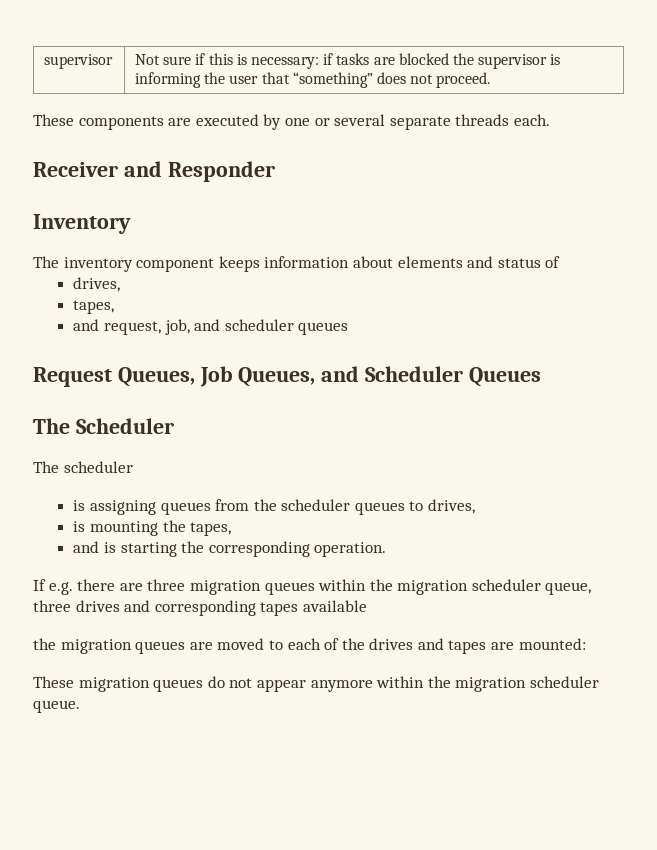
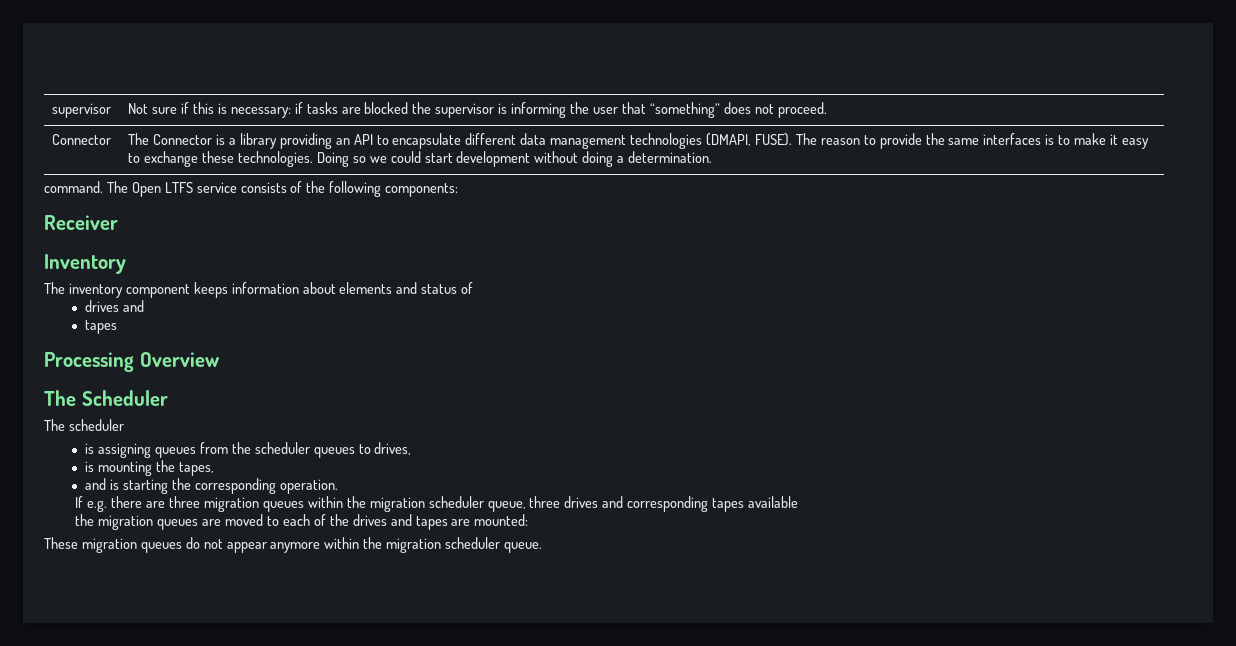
- These components are executed by one or several separate threads each.
+ Connector | The Connector is a library providing an API to encapsulate different data management technologies (DMAPI, FUSE). The reason to provide the same interfaces is to make it easy to exchange these technologies. Doing so we could start development without doing a determination.
+ command. The Open LTFS service consists of the following components:
- Receiver and Responder
+ Receiver
  The inventory component keeps information about elements and status of
- drives,
- tapes,
- and request, job, and scheduler queues
- Request Queues, Job Queues, and Scheduler Queues
+ drives and
+ tapes
+ Processing Overview

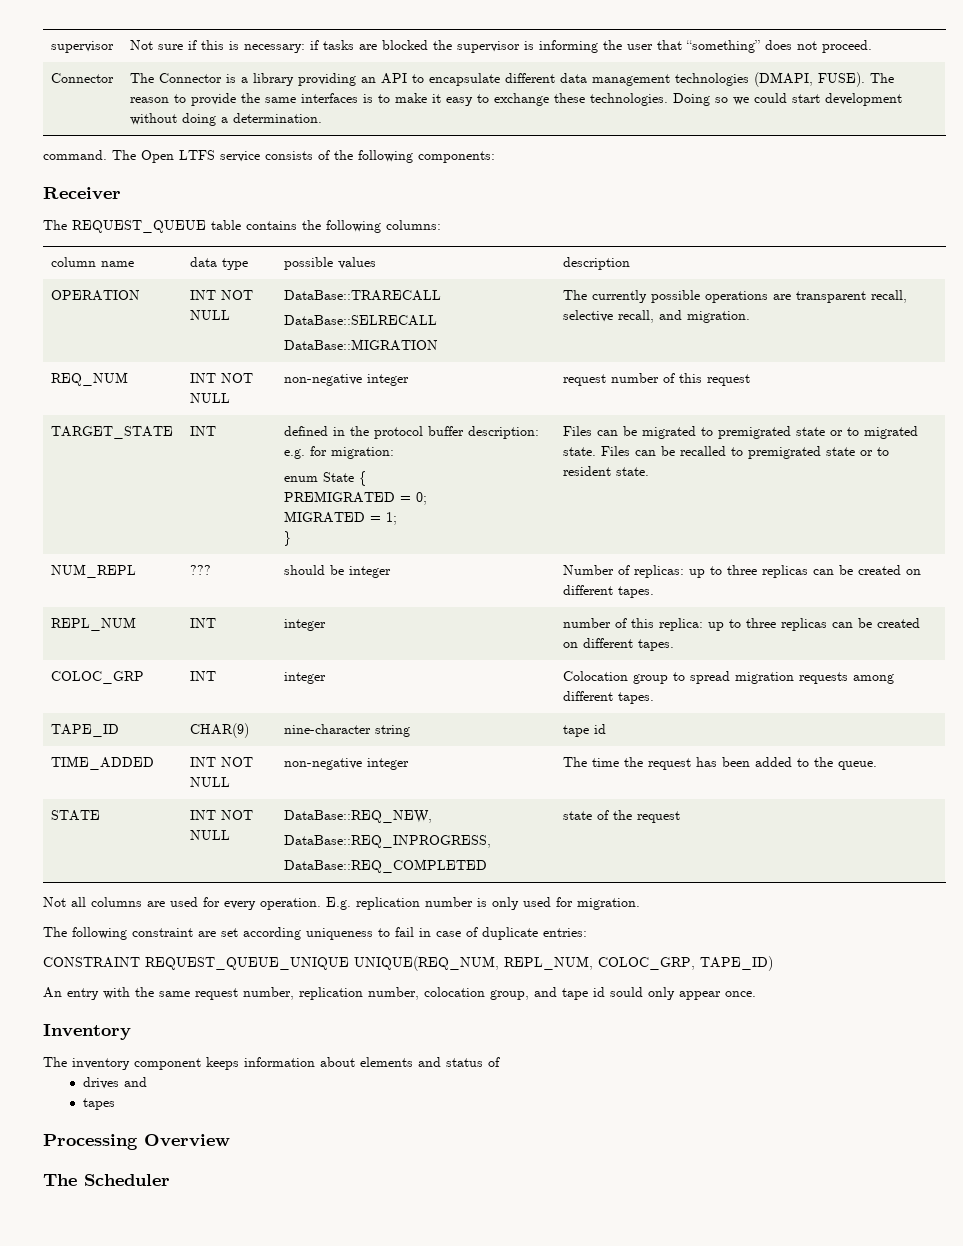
+ The REQUEST_QUEUE table contains the following columns:
+ column name | data type | possible values | description
+ OPERATION | INT NOT NULL | DataBase::TRARECALL
+ DataBase::SELRECALL
+ DataBase::MIGRATION | The currently possible operations are transparent recall, selective recall, and migration.
+ REQ_NUM | INT NOT NULL | non-negative integer | request number of this request
+ TARGET_STATE | INT | defined in the protocol buffer description: e.g. for migration:
+ enum State {
+ PREMIGRATED = 0;
+ MIGRATED = 1;
+ } | Files can be migrated to premigrated state or to migrated state. Files can be recalled to premigrated state or to resident state.
+ NUM_REPL | ??? | should be integer | Number of replicas: up to three replicas can be created on different tapes.
+ REPL_NUM | INT | integer | number of this replica: up to three replicas can be created on different tapes.
+ COLOC_GRP | INT | integer | Colocation group to spread migration requests among different tapes.
+ TAPE_ID | CHAR(9) | nine-character string | tape id
+ TIME_ADDED | INT NOT NULL | non-negative integer | The time the request has been added to the queue.
+ STATE | INT NOT NULL | DataBase::REQ_NEW,
+ DataBase::REQ_INPROGRESS,
+ DataBase::REQ_COMPLETED | state of the request
+ Not all columns are used for every operation. E.g. replication number is only used for migration.
+ The following constraint are set according uniqueness to fail in case of duplicate entries:
+ CONSTRAINT REQUEST_QUEUE_UNIQUE UNIQUE(REQ_NUM, REPL_NUM, COLOC_GRP, TAPE_ID)
+ An entry with the same request number, replication number, colocation group, and tape id sould only appear once.
- The scheduler
- is assigning queues from the scheduler queues to drives,
- is mounting the tapes,
- and is starting the corresponding operation.
- If e.g. there are three migration queues within the migration scheduler queue, three drives and corresponding tapes available
- the migration queues are moved to each of the drives and tapes are mounted:
- These migration queues do not appear anymore within the migration scheduler queue.

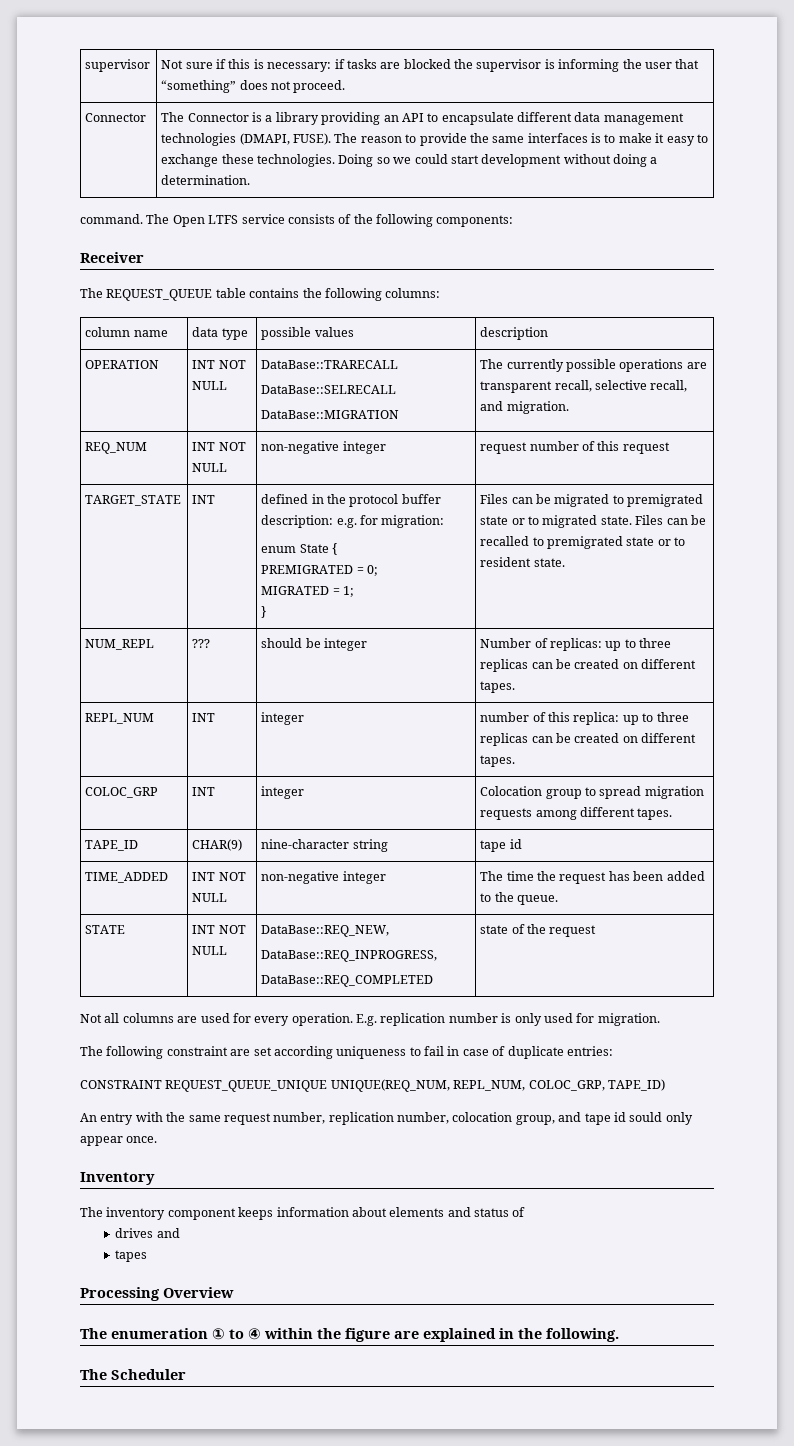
+ The enumeration ① to ④ within the figure are explained in the following.

